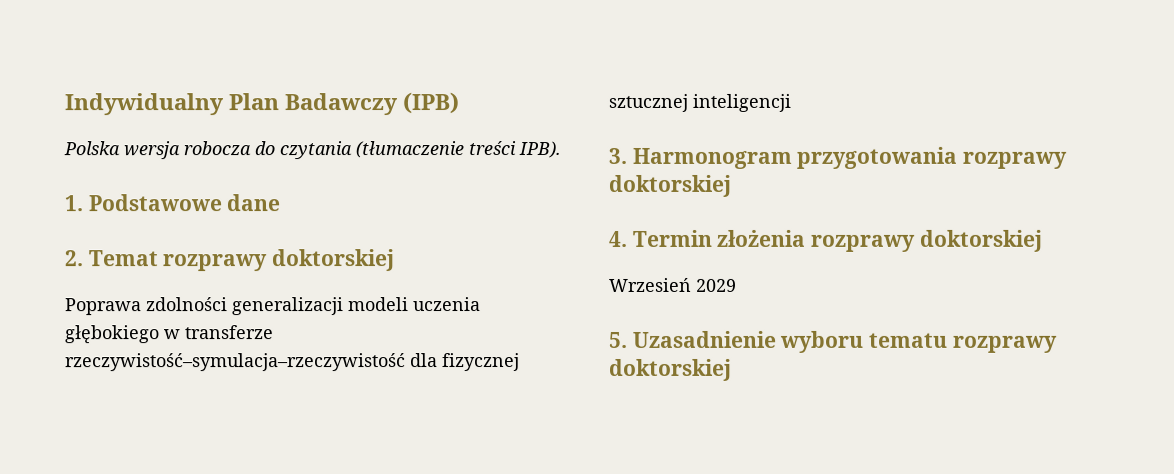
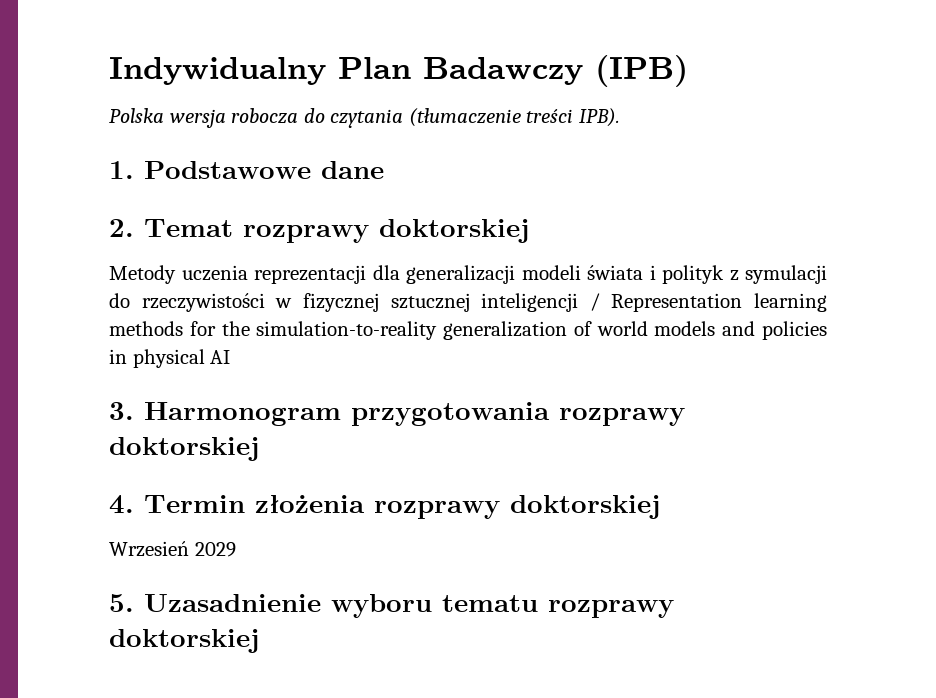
- Poprawa zdolności generalizacji modeli uczenia głębokiego w transferze rzeczywistość–symulacja–rzeczywistość dla fizycznej sztucznej inteligencji
+ Metody uczenia reprezentacji dla generalizacji modeli świata i polityk z symulacji do rzeczywistości w fizycznej sztucznej inteligencji / Representation learning methods for the simulation-to-reality generalization of world models and policies in physical AI

